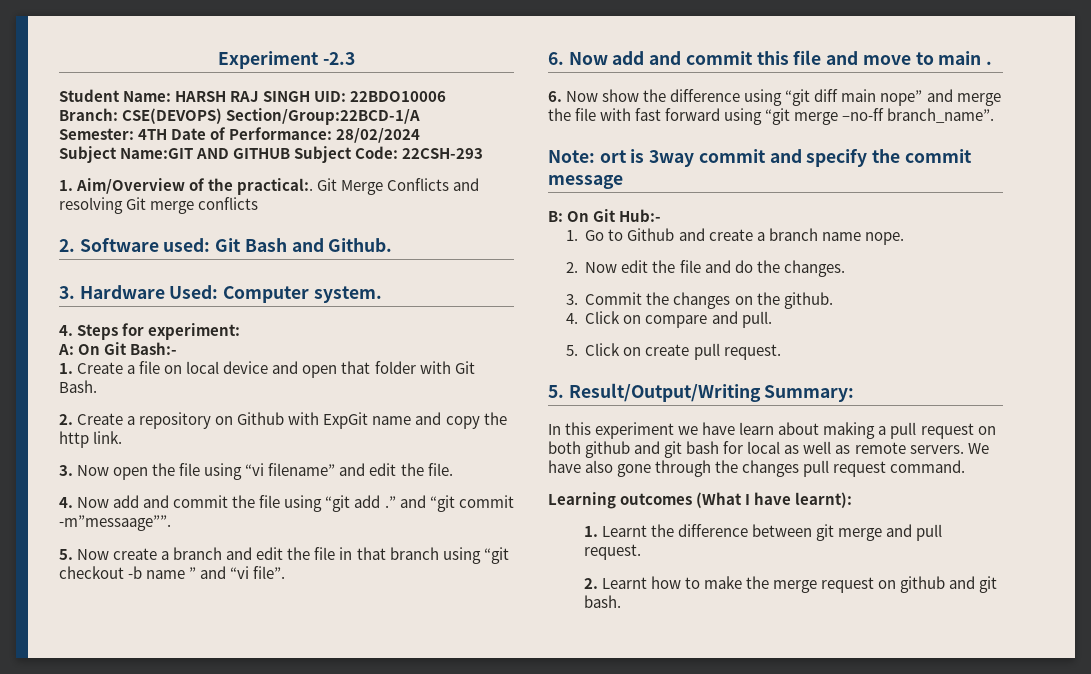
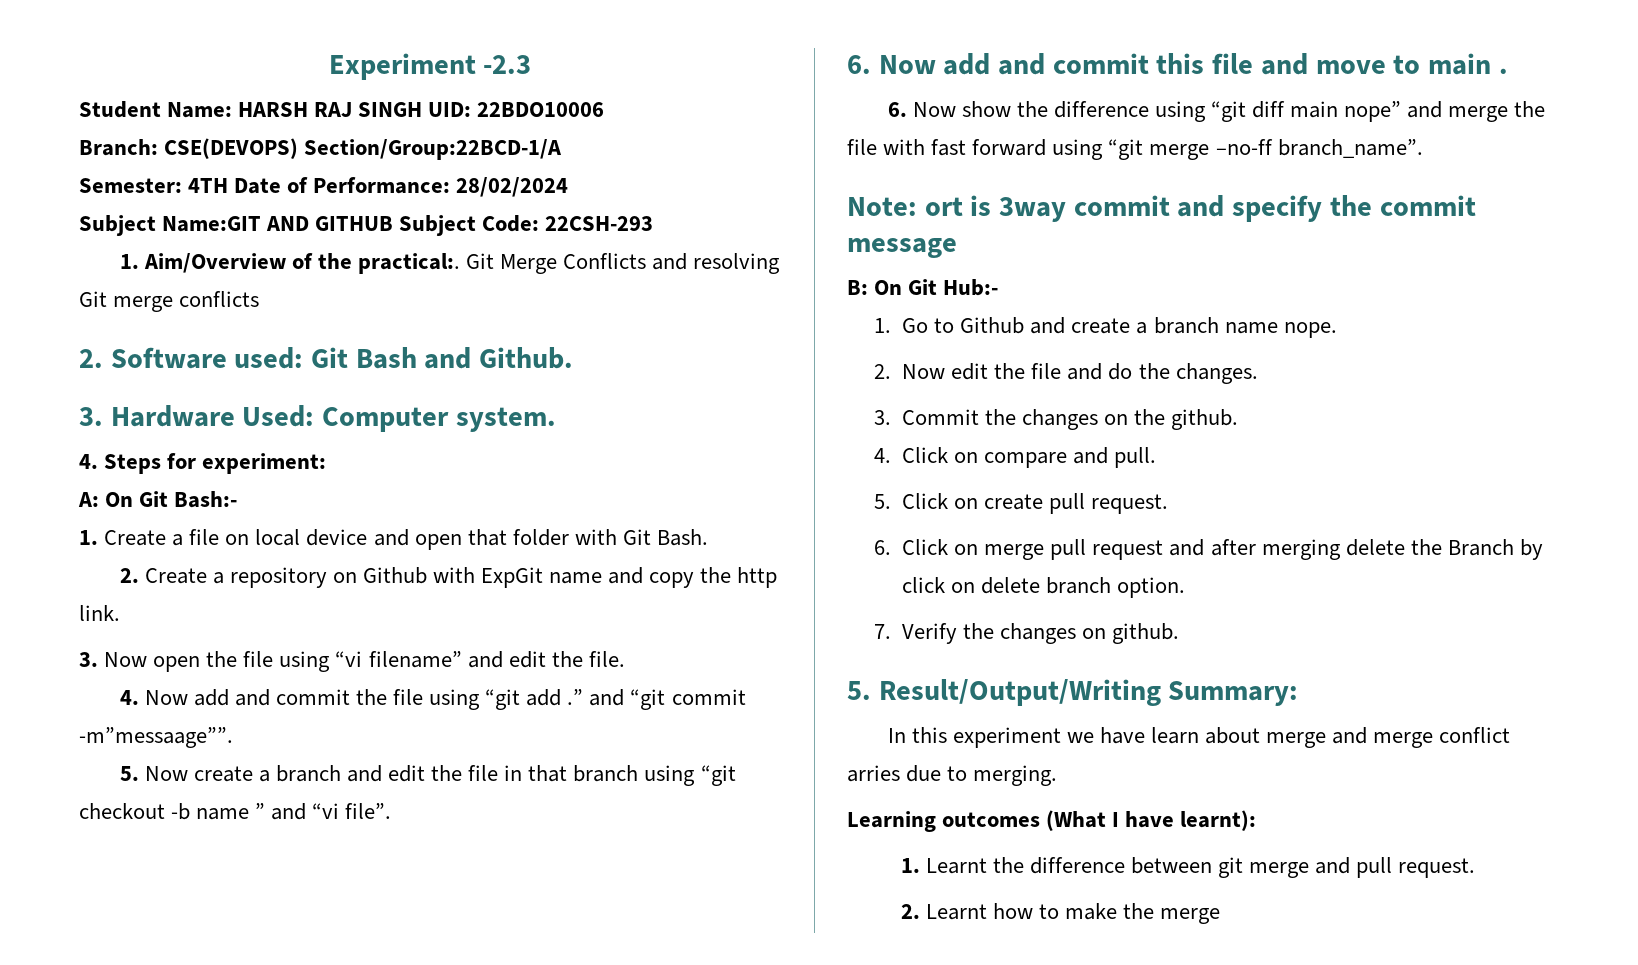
+ 6. Click on merge pull request and after merging delete the Branch by click on delete branch option.
+ 7. Verify the changes on github.
- In this experiment we have learn about making a pull request on both github and git bash for local as well as remote servers. We have also gone through the changes pull request command.
+ In this experiment we have learn about merge and merge conflict arries due to merging.
- 2. Learnt how to make the merge request on github and git bash.
+ 2. Learnt how to make the merge

